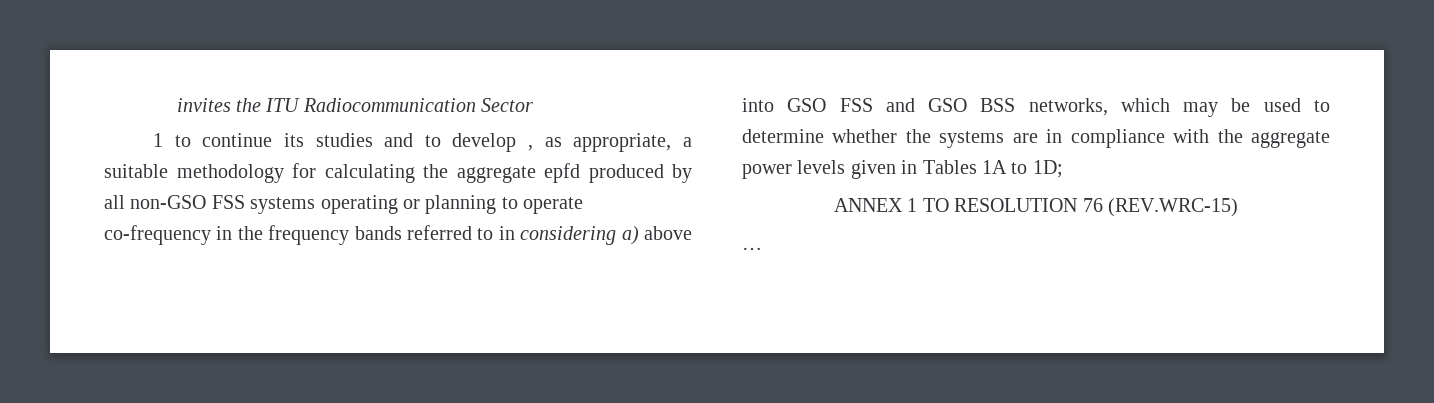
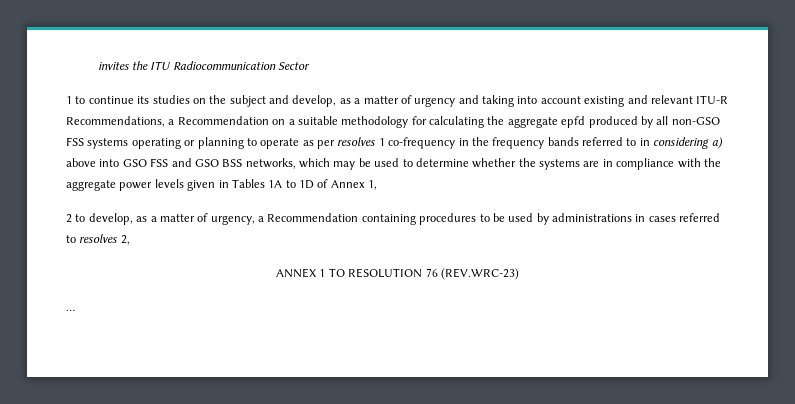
- 1 to continue its studies and to develop , as appropriate, a suitable methodology for calculating the aggregate epfd produced by all non-GSO FSS systems operating or planning to operate co-frequency in the frequency bands referred to in considering a) above into GSO FSS and GSO BSS networks, which may be used to determine whether the systems are in compliance with the aggregate power levels given in Tables 1A to 1D;
+ 1 to continue its studies on the subject and develop, as a matter of urgency and taking into account existing and relevant ITU-R Recommendations, a Recommendation on a suitable methodology for calculating the aggregate epfd produced by all non-GSO FSS systems operating or planning to operate as per resolves 1 co-frequency in the frequency bands referred to in considering a) above into GSO FSS and GSO BSS networks, which may be used to determine whether the systems are in compliance with the aggregate power levels given in Tables 1A to 1D of Annex 1,
+ 2 to develop, as a matter of urgency, a Recommendation containing procedures to be used by administrations in cases referred to resolves 2,
- ANNEX 1 TO RESOLUTION 76 (REV.WRC-15)
+ ANNEX 1 TO RESOLUTION 76 (REV.WRC-23)

